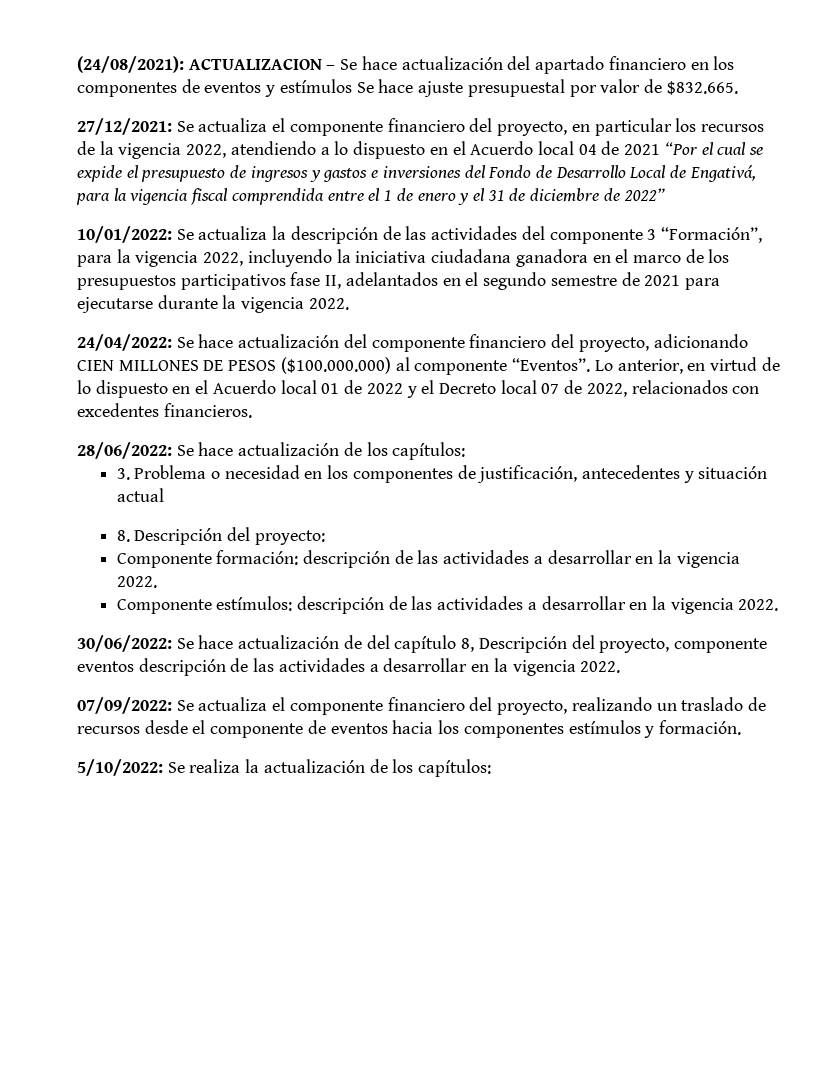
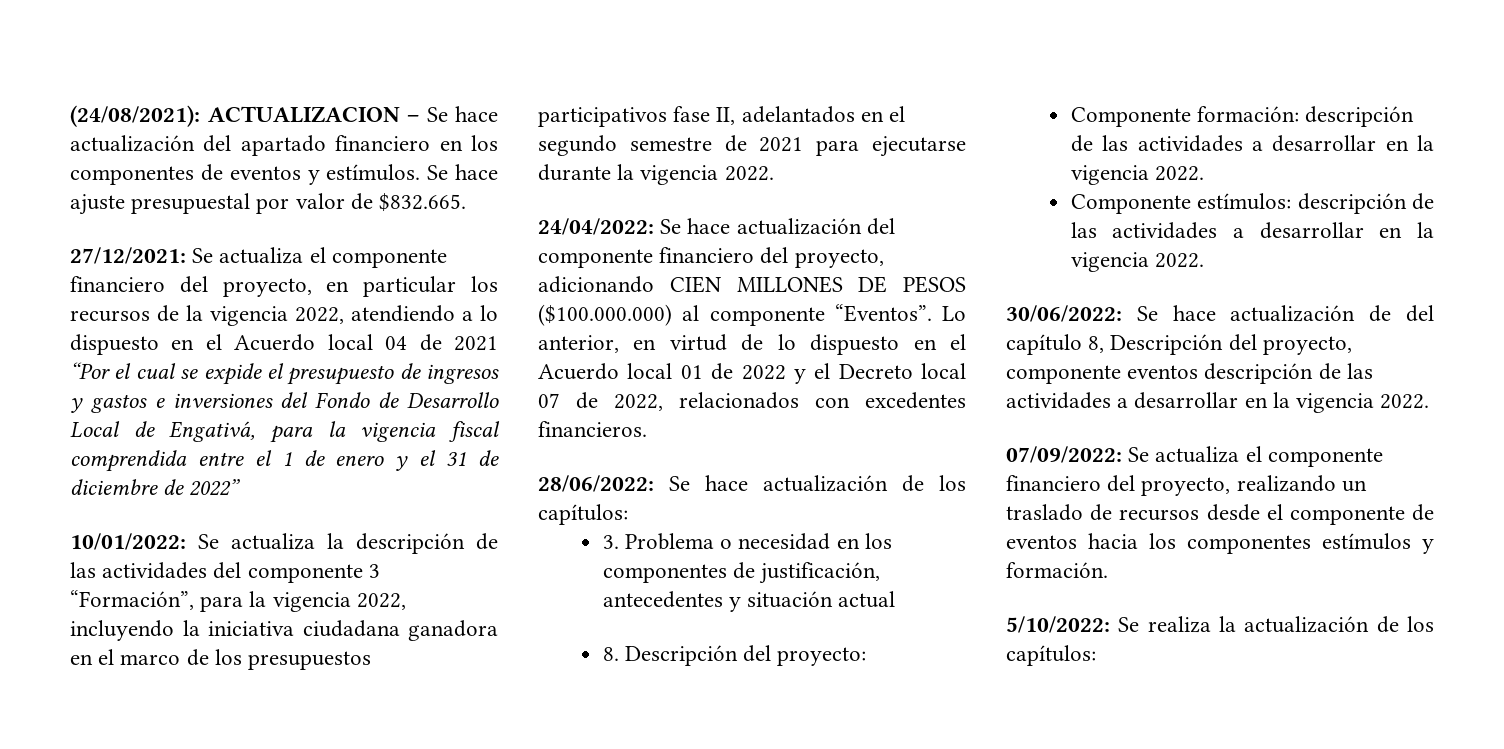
- (24/08/2021): ACTUALIZACION – Se hace actualización del apartado financiero en los componentes de eventos y estímulos Se hace ajuste presupuestal por valor de $832.665.
+ (24/08/2021): ACTUALIZACION – Se hace actualización del apartado financiero en los componentes de eventos y estímulos. Se hace ajuste presupuestal por valor de $832.665.

